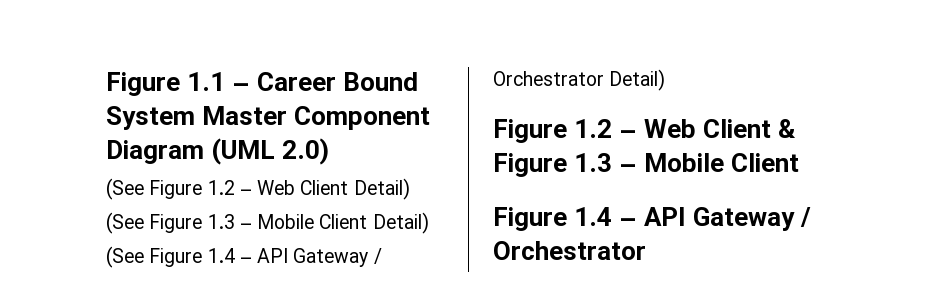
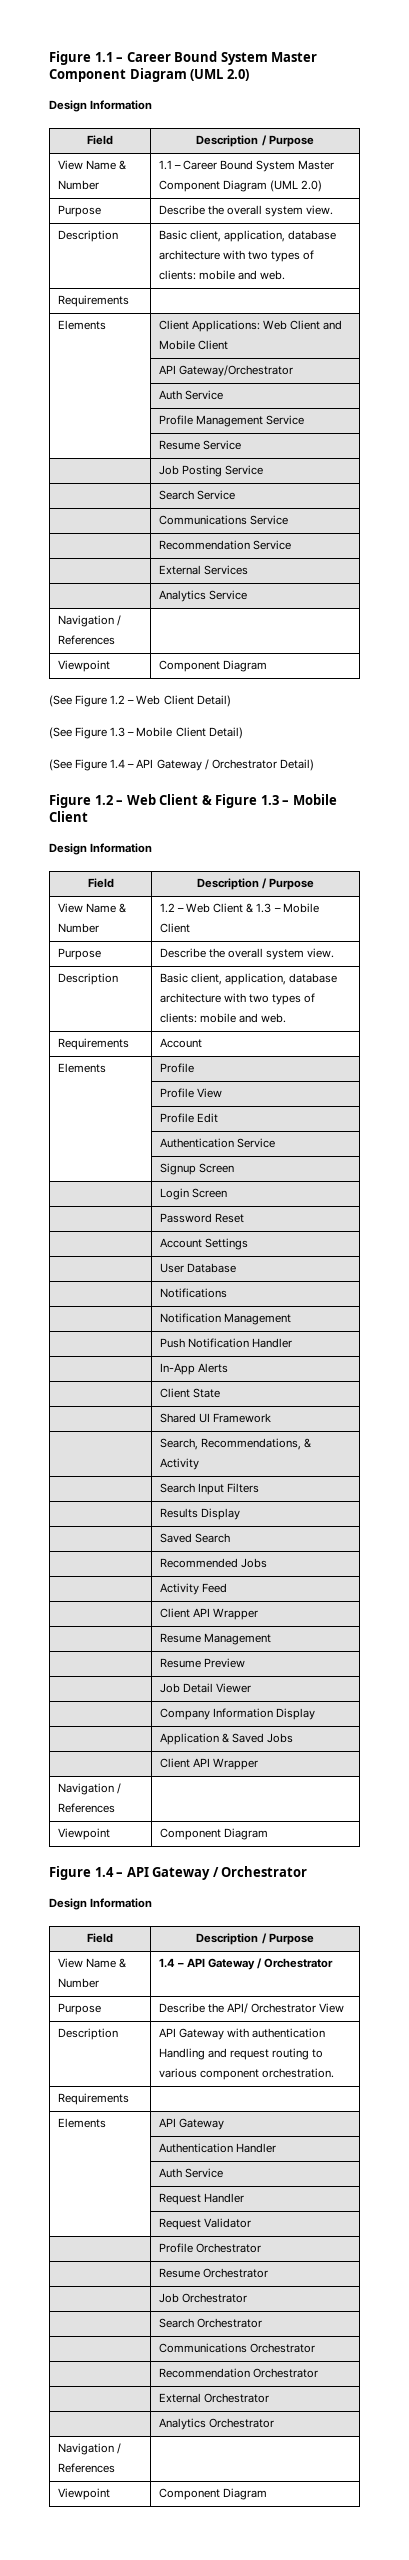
  Figure 1.1 – Career Bound System Master Component Diagram (UML 2.0)
+ Design Information
+ Field | Description / Purpose
+ View Name & Number | 1.1 – Career Bound System Master Component Diagram (UML 2.0)
+ Purpose | Describe the overall system view.
+ Description | Basic client, application, database architecture with two types of clients: mobile and web.
+ Requirements |
+ Elements | Client Applications: Web Client and Mobile Client
+ | API Gateway/Orchestrator
+ | Auth Service
+ | Profile Management Service
+ | Resume Service
+ | Job Posting Service
+ | Search Service
+ | Communications Service
+ | Recommendation Service
+ | External Services
+ | Analytics Service
+ Navigation / References |
+ Viewpoint | Component Diagram
  Figure 1.2 – Web Client & Figure 1.3 – Mobile Client
+ Design Information
+ Field | Description / Purpose
+ View Name & Number | 1.2 – Web Client & 1.3 – Mobile Client
+ Purpose | Describe the overall system view.
+ Description | Basic client, application, database architecture with two types of clients: mobile and web.
+ Requirements | Account
+ Elements | Profile
+ | Profile View
+ | Profile Edit
+ | Authentication Service
+ | Signup Screen
+ | Login Screen
+ | Password Reset
+ | Account Settings
+ | User Database
+ | Notifications
+ | Notification Management
+ | Push Notification Handler
+ | In-App Alerts
+ | Client State
+ | Shared UI Framework
+ | Search, Recommendations, & Activity
+ | Search Input Filters
+ | Results Display
+ | Saved Search
+ | Recommended Jobs
+ | Activity Feed
+ | Client API Wrapper
+ | Resume Management
+ | Resume Preview
+ | Job Detail Viewer
+ | Company Information Display
+ | Application & Saved Jobs
+ | Client API Wrapper
+ Navigation / References |
+ Viewpoint | Component Diagram
  Figure 1.4 – API Gateway / Orchestrator
+ Design Information
+ Field | Description / Purpose
+ View Name & Number | 1.4 – API Gateway / Orchestrator
+ Purpose | Describe the API/ Orchestrator View
+ Description | API Gateway with authentication Handling and request routing to various component orchestration.
+ Requirements |
+ Elements | API Gateway
+ | Authentication Handler
+ | Auth Service
+ | Request Handler
+ | Request Validator
+ | Profile Orchestrator
+ | Resume Orchestrator
+ | Job Orchestrator
+ | Search Orchestrator
+ | Communications Orchestrator
+ | Recommendation Orchestrator
+ | External Orchestrator
+ | Analytics Orchestrator
+ Navigation / References |
+ Viewpoint | Component Diagram

